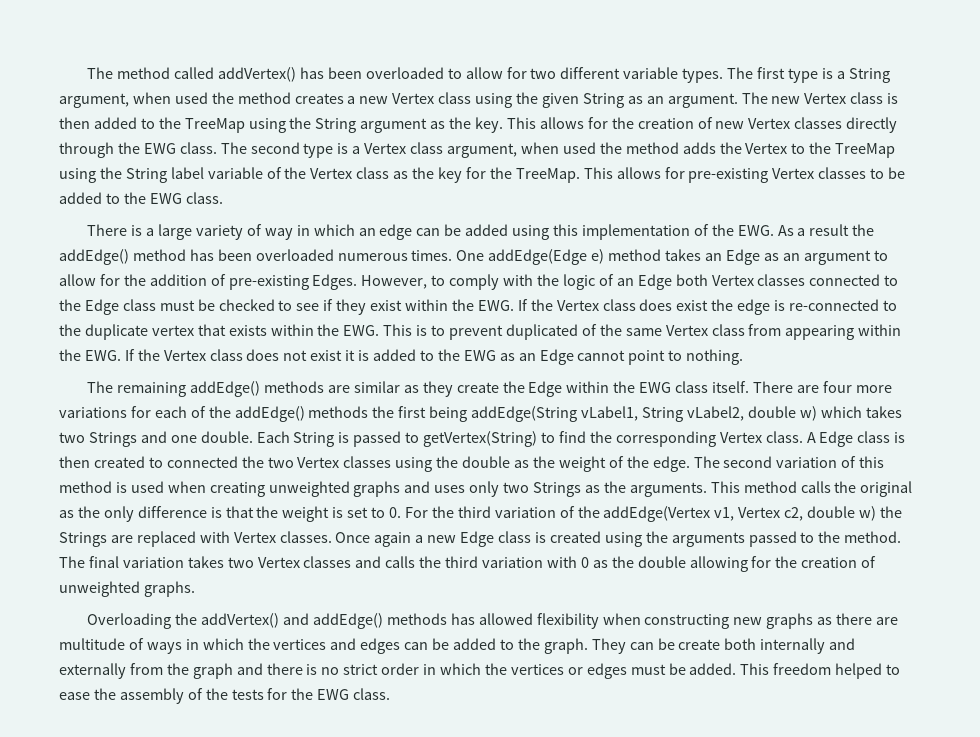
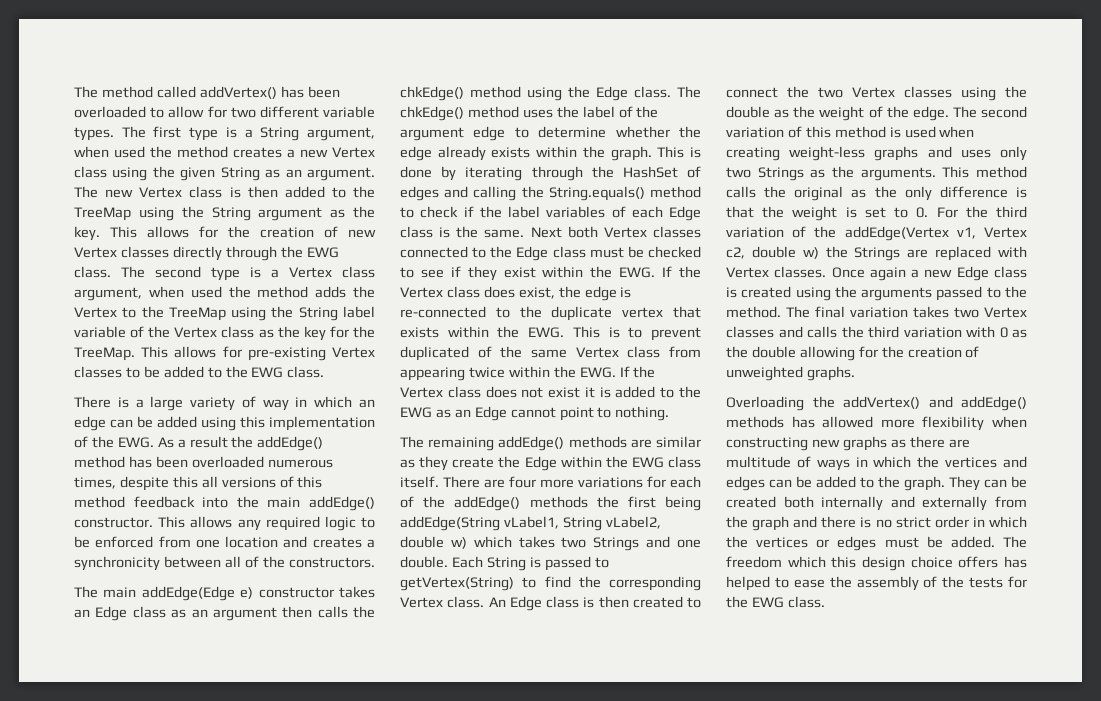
- There is a large variety of way in which an edge can be added using this implementation of the EWG. As a result the addEdge() method has been overloaded numerous times. One addEdge(Edge e) method takes an Edge as an argument to allow for the addition of pre-existing Edges. However, to comply with the logic of an Edge both Vertex classes connected to the Edge class must be checked to see if they exist within the EWG. If the Vertex class does exist the edge is re-connected to the duplicate vertex that exists within the EWG. This is to prevent duplicated of the same Vertex class from appearing within the EWG. If the Vertex class does not exist it is added to the EWG as an Edge cannot point to nothing.
+ There is a large variety of way in which an edge can be added using this implementation of the EWG. As a result the addEdge() method has been overloaded numerous times, despite this all versions of this method feedback into the main addEdge() constructor. This allows any required logic to be enforced from one location and creates a synchronicity between all of the constructors.
+ The main addEdge(Edge e) constructor takes an Edge class as an argument then calls the chkEdge() method using the Edge class. The chkEdge() method uses the label of the argument edge to determine whether the edge already exists within the graph. This is done by iterating through the HashSet of edges and calling the String.equals() method to check if the label variables of each Edge class is the same. Next both Vertex classes connected to the Edge class must be checked to see if they exist within the EWG. If the Vertex class does exist, the edge is re-connected to the duplicate vertex that exists within the EWG. This is to prevent duplicated of the same Vertex class from appearing twice within the EWG. If the Vertex class does not exist it is added to the EWG as an Edge cannot point to nothing.
- A Edge class is then created to connected the two Vertex classes using the double as the weight of the edge.
+ An Edge class is then created to connect the two Vertex classes using the double as the weight of the edge.
- The second variation of this method is used when creating unweighted graphs and uses only two Strings as the arguments.
+ The second variation of this method is used when creating weight-less graphs and uses only two Strings as the arguments.
- Overloading the addVertex() and addEdge() methods has allowed flexibility when constructing new graphs as there are multitude of ways in which the vertices and edges can be added to the graph.
+ Overloading the addVertex() and addEdge() methods has allowed more flexibility when constructing new graphs as there are multitude of ways in which the vertices and edges can be added to the graph.
- They can be create both internally and externally from the graph and there is no strict order in which the vertices or edges must be added.
+ They can be created both internally and externally from the graph and there is no strict order in which the vertices or edges must be added.
- This freedom helped to ease the assembly of the tests for the EWG class.
+ The freedom which this design choice offers has helped to ease the assembly of the tests for the EWG class.

